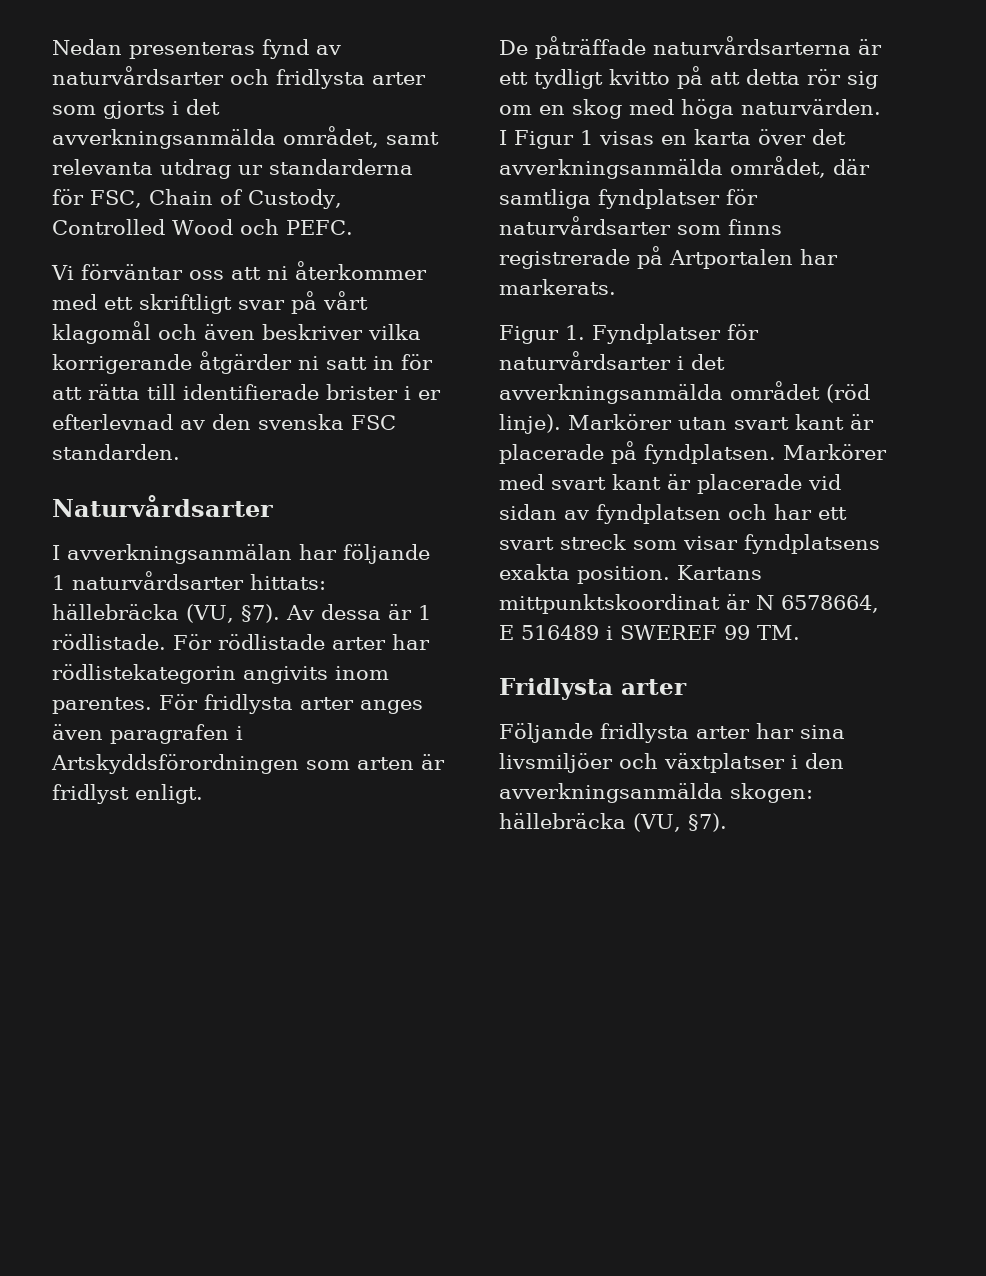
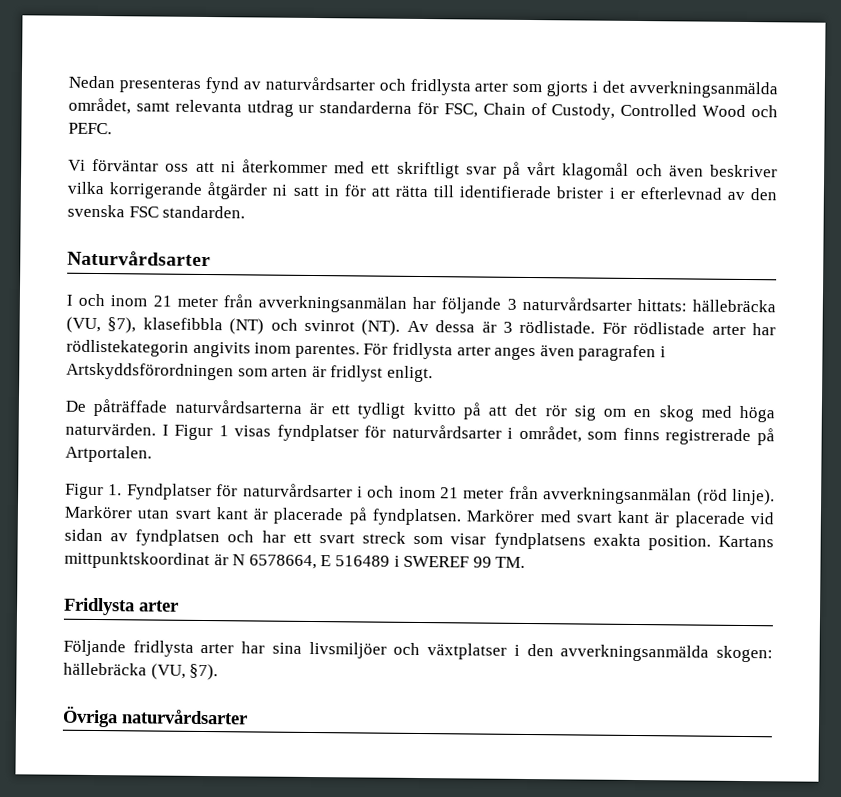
- I avverkningsanmälan har följande 1 naturvårdsarter hittats: hällebräcka (VU, §7). Av dessa är 1 rödlistade.
+ I och inom 21 meter från avverkningsanmälan har följande 3 naturvårdsarter hittats: hällebräcka (VU, §7), klasefibbla (NT) och svinrot (NT). Av dessa är 3 rödlistade.
- De påträffade naturvårdsarterna är ett tydligt kvitto på att detta rör sig om en skog med höga naturvärden.
+ De påträffade naturvårdsarterna är ett tydligt kvitto på att det rör sig om en skog med höga naturvärden.
- I Figur 1 visas en karta över det avverkningsanmälda området, där samtliga fyndplatser för naturvårdsarter som finns registrerade på Artportalen har markerats.
+ I Figur 1 visas fyndplatser för naturvårdsarter i området, som finns registrerade på Artportalen.
- Figur 1. Fyndplatser för naturvårdsarter i det avverkningsanmälda området (röd linje).
+ Figur 1. Fyndplatser för naturvårdsarter i och inom 21 meter från avverkningsanmälan (röd linje).
+ Övriga naturvårdsarter

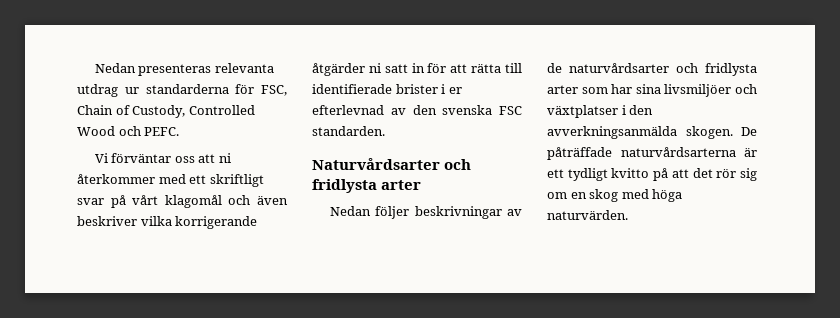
- Nedan presenteras fynd av naturvårdsarter och fridlysta arter som gjorts i det avverkningsanmälda området, samt relevanta utdrag ur standarderna för FSC, Chain of Custody, Controlled Wood och PEFC.
+ Nedan presenteras relevanta utdrag ur standarderna för FSC, Chain of Custody, Controlled Wood och PEFC.
- Naturvårdsarter
- I och inom 21 meter från avverkningsanmälan har följande 3 naturvårdsarter hittats: hällebräcka (VU, §7), klasefibbla (NT) och svinrot (NT). Av dessa är 3 rödlistade. För rödlistade arter har rödlistekategorin angivits inom parentes. För fridlysta arter anges även paragrafen i Artskyddsförordningen som arten är fridlyst enligt.
- De påträffade naturvårdsarterna är ett tydligt kvitto på att det rör sig om en skog med höga naturvärden. I Figur 1 visas fyndplatser för naturvårdsarter i området, som finns registrerade på Artportalen.
- Figur 1. Fyndplatser för naturvårdsarter i och inom 21 meter från avverkningsanmälan (röd linje). Markörer utan svart kant är placerade på fyndplatsen. Markörer med svart kant är placerade vid sidan av fyndplatsen och har ett svart streck som visar fyndplatsens exakta position. Kartans mittpunktskoordinat är N 6578664, E 516489 i SWEREF 99 TM.
- Fridlysta arter
- Följande fridlysta arter har sina livsmiljöer och växtplatser i den avverkningsanmälda skogen: hällebräcka (VU, §7).
- Övriga naturvårdsarter
+ Naturvårdsarter och fridlysta arter
+ Nedan följer beskrivningar av de naturvårdsarter och fridlysta arter som har sina livsmiljöer och växtplatser i den avverkningsanmälda skogen. De påträffade naturvårdsarterna är ett tydligt kvitto på att det rör sig om en skog med höga naturvärden.

